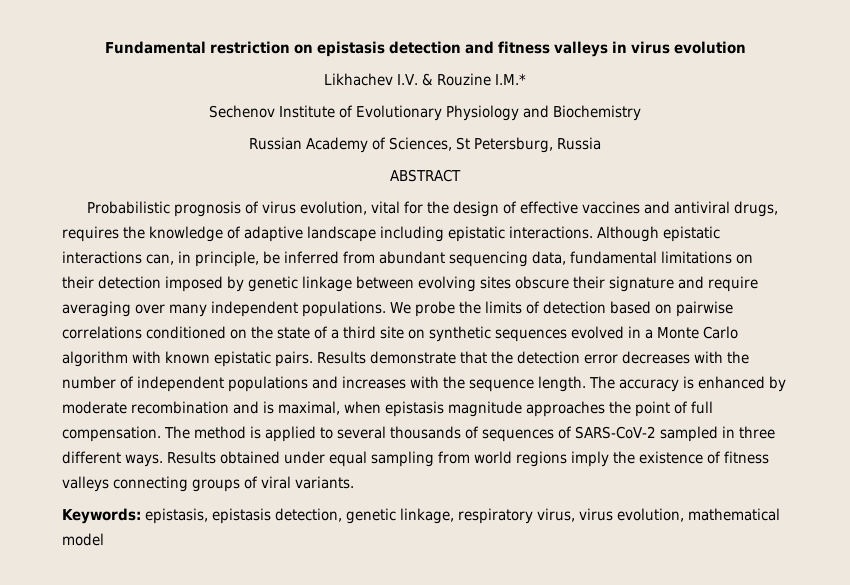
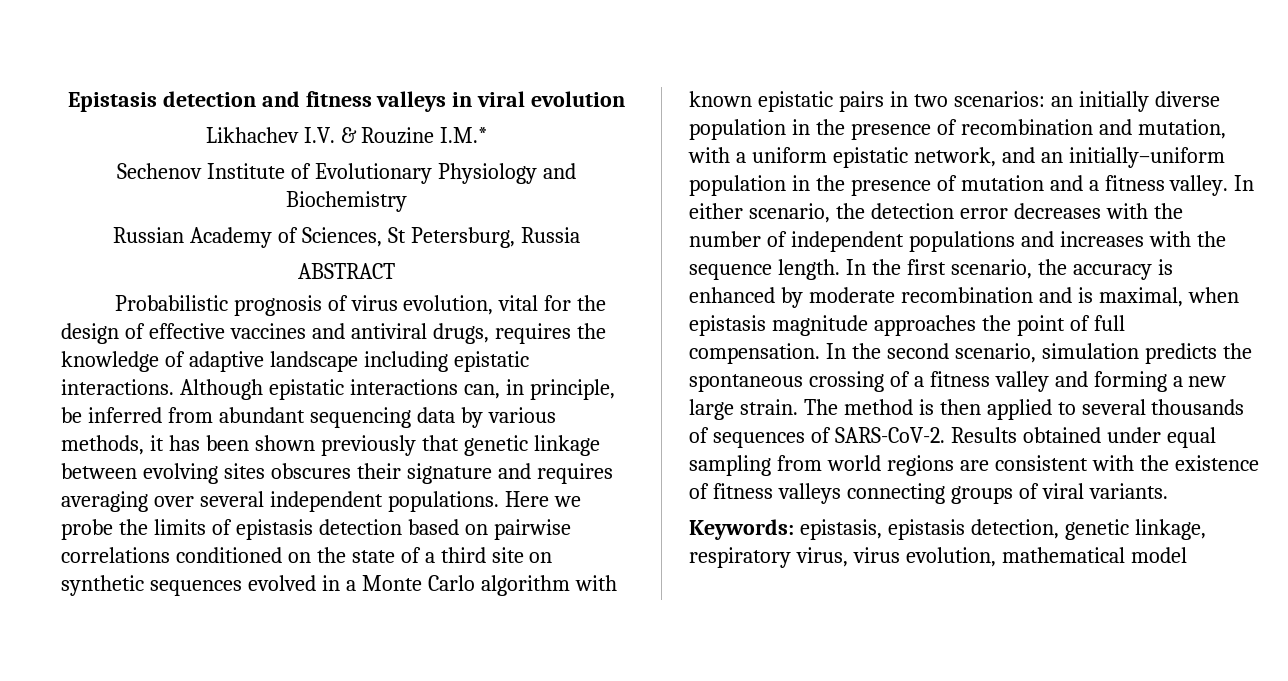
- Fundamental restriction on epistasis detection and fitness valleys in virus evolution
+ Epistasis detection and fitness valleys in viral evolution
- Although epistatic interactions can, in principle, be inferred from abundant sequencing data, fundamental limitations on their detection imposed by genetic linkage between evolving sites obscure their signature and require averaging over many independent populations.
+ Although epistatic interactions can, in principle, be inferred from abundant sequencing data by various methods, it has been shown previously that genetic linkage between evolving sites obscures their signature and requires averaging over several independent populations.
- We probe the limits of detection based on pairwise correlations conditioned on the state of a third site on synthetic sequences evolved in a Monte Carlo algorithm with known epistatic pairs. Results demonstrate that the detection error decreases with the number of independent populations and increases with the sequence length.
+ Here we probe the limits of epistasis detection based on pairwise correlations conditioned on the state of a third site on synthetic sequences evolved in a Monte Carlo algorithm with known epistatic pairs in two scenarios: an initially diverse population in the presence of recombination and mutation, with a uniform epistatic network, and an initially–uniform population in the presence of mutation and a fitness valley. In either scenario, the detection error decreases with the number of independent populations and increases with the sequence length.
- The accuracy is enhanced by moderate recombination and is maximal, when epistasis magnitude approaches the point of full compensation.
+ In the first scenario, the accuracy is enhanced by moderate recombination and is maximal, when epistasis magnitude approaches the point of full compensation.
+ In the second scenario, simulation predicts the spontaneous crossing of a fitness valley and forming a new large strain.
- The method is applied to several thousands of sequences of SARS-CoV-2 sampled in three different ways.
+ The method is then applied to several thousands of sequences of SARS-CoV-2.
- Results obtained under equal sampling from world regions imply the existence of fitness valleys connecting groups of viral variants.
+ Results obtained under equal sampling from world regions are consistent with the existence of fitness valleys connecting groups of viral variants.

